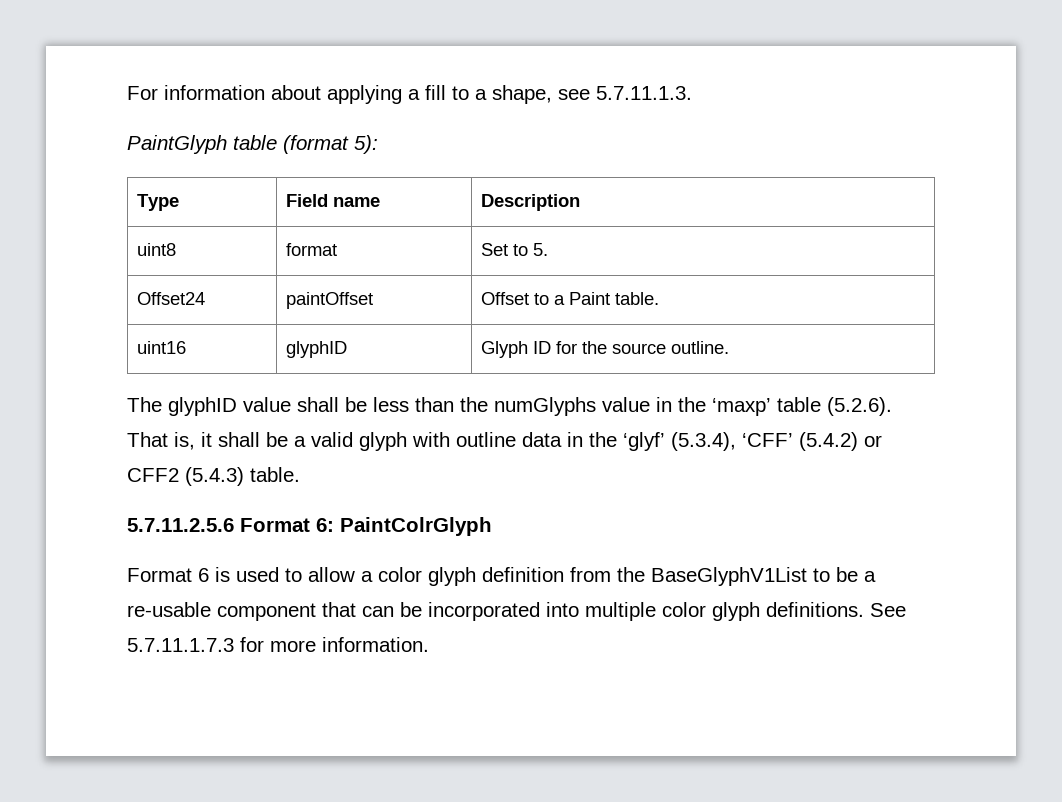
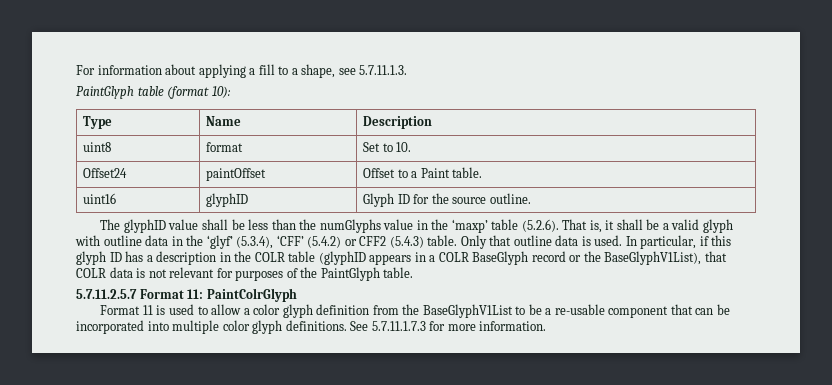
- PaintGlyph table (format 5):
+ PaintGlyph table (format 10):
- Type | Field name | Description
+ Type | Name | Description
- uint8 | format | Set to 5.
+ uint8 | format | Set to 10.
- The glyphID value shall be less than the numGlyphs value in the ‘maxp’ table (5.2.6). That is, it shall be a valid glyph with outline data in the ‘glyf’ (5.3.4), ‘CFF’ (5.4.2) or CFF2 (5.4.3) table.
- 5.7.11.2.5.6 Format 6: PaintColrGlyph
+ The glyphID value shall be less than the numGlyphs value in the ‘maxp’ table (5.2.6). That is, it shall be a valid glyph with outline data in the ‘glyf’ (5.3.4), ‘CFF’ (5.4.2) or CFF2 (5.4.3) table. Only that outline data is used. In particular, if this glyph ID has a description in the COLR table (glyphID appears in a COLR BaseGlyph record or the BaseGlyphV1List), that COLR data is not relevant for purposes of the PaintGlyph table.
+ 5.7.11.2.5.7 Format 11: PaintColrGlyph
- Format 6 is used to allow a color glyph definition from the BaseGlyphV1List to be a re-usable component that can be incorporated into multiple color glyph definitions.
+ Format 11 is used to allow a color glyph definition from the BaseGlyphV1List to be a re-usable component that can be incorporated into multiple color glyph definitions.

